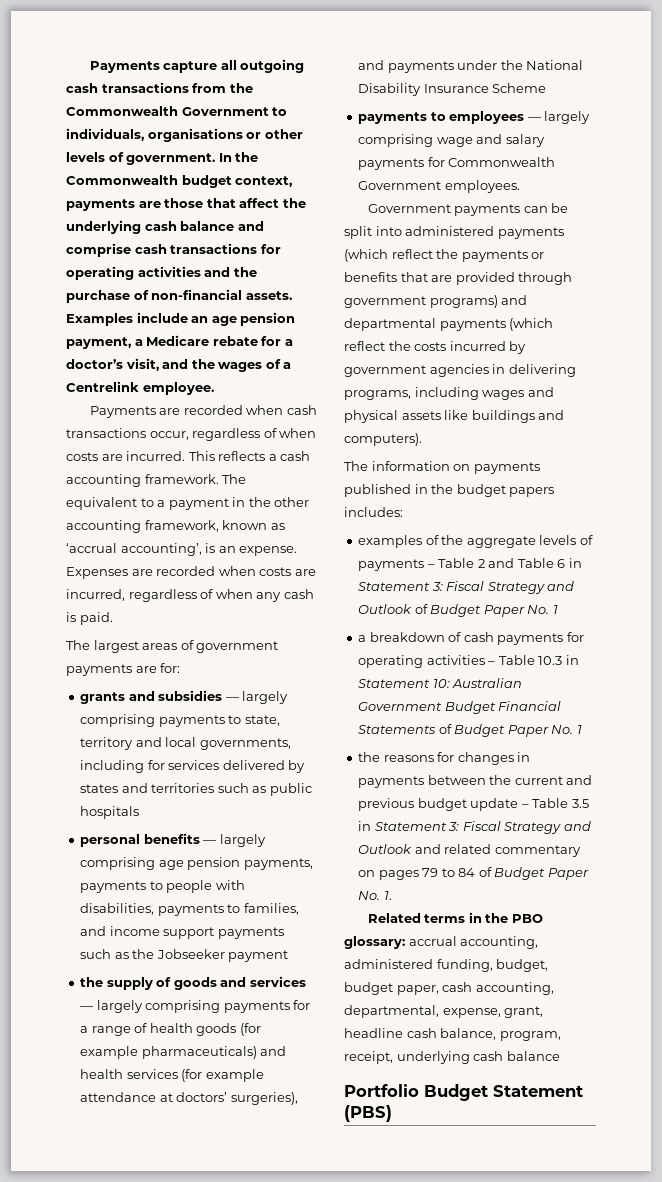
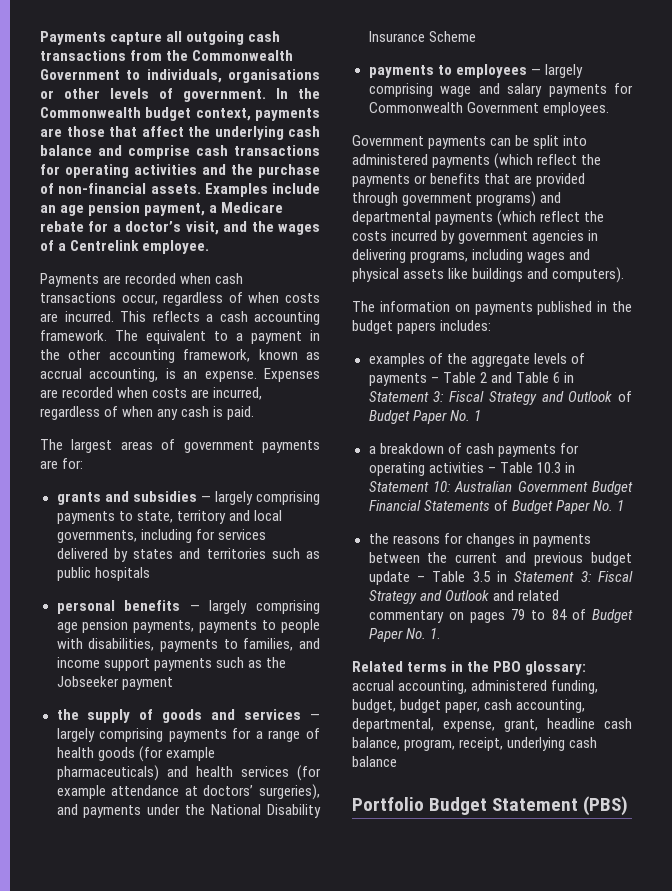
- The equivalent to a payment in the other accounting framework, known as ‘accrual accounting’, is an expense.
+ The equivalent to a payment in the other accounting framework, known as accrual accounting, is an expense.

